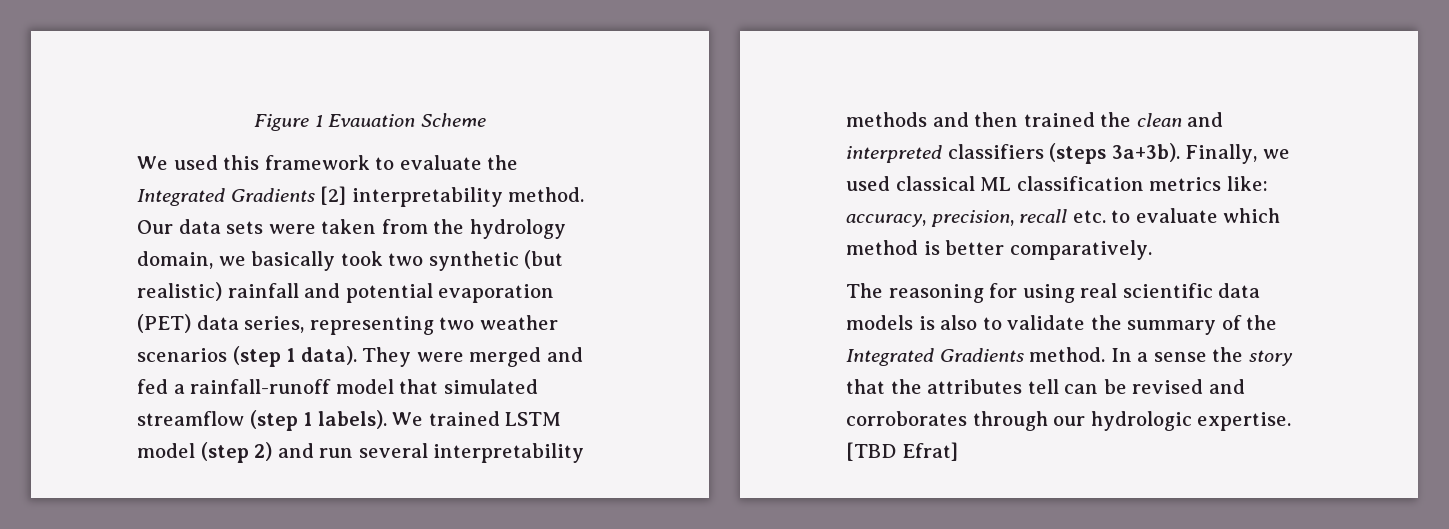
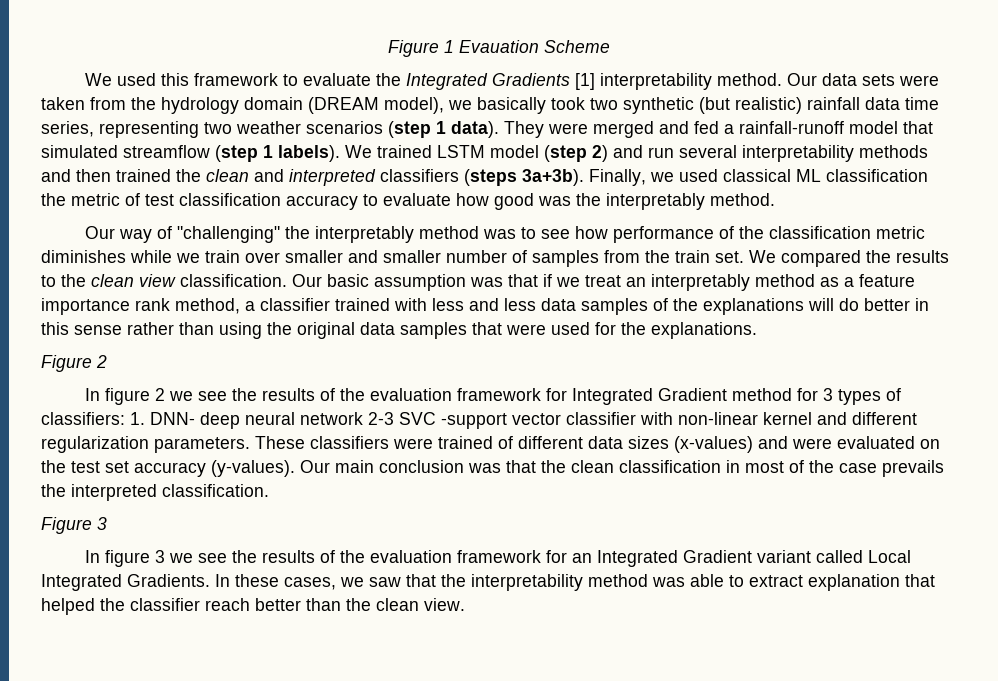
- We used this framework to evaluate the Integrated Gradients [2] interpretability method.
+ We used this framework to evaluate the Integrated Gradients [1] interpretability method.
- Our data sets were taken from the hydrology domain, we basically took two synthetic (but realistic) rainfall and potential evaporation (PET) data series, representing two weather scenarios (step 1 data).
+ Our data sets were taken from the hydrology domain (DREAM model), we basically took two synthetic (but realistic) rainfall data time series, representing two weather scenarios (step 1 data).
- Finally, we used classical ML classification metrics like: accuracy, precision, recall etc. to evaluate which method is better comparatively.
- The reasoning for using real scientific data models is also to validate the summary of the Integrated Gradients method. In a sense the story that the attributes tell can be revised and corroborates through our hydrologic expertise. [TBD Efrat]
+ Finally, we used classical ML classification the metric of test classification accuracy to evaluate how good was the interpretably method.
+ Our way of "challenging" the interpretably method was to see how performance of the classification metric diminishes while we train over smaller and smaller number of samples from the train set. We compared the results to the clean view classification. Our basic assumption was that if we treat an interpretably method as a feature importance rank method, a classifier trained with less and less data samples of the explanations will do better in this sense rather than using the original data samples that were used for the explanations.
+ Figure 2
+ In figure 2 we see the results of the evaluation framework for Integrated Gradient method for 3 types of classifiers: 1. DNN- deep neural network 2-3 SVC -support vector classifier with non-linear kernel and different regularization parameters. These classifiers were trained of different data sizes (x-values) and were evaluated on the test set accuracy (y-values). Our main conclusion was that the clean classification in most of the case prevails the interpreted classification.
+ Figure 3
+ In figure 3 we see the results of the evaluation framework for an Integrated Gradient variant called Local Integrated Gradients. In these cases, we saw that the interpretability method was able to extract explanation that helped the classifier reach better than the clean view.

